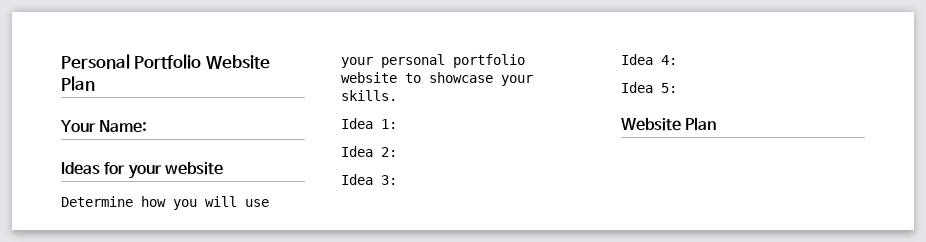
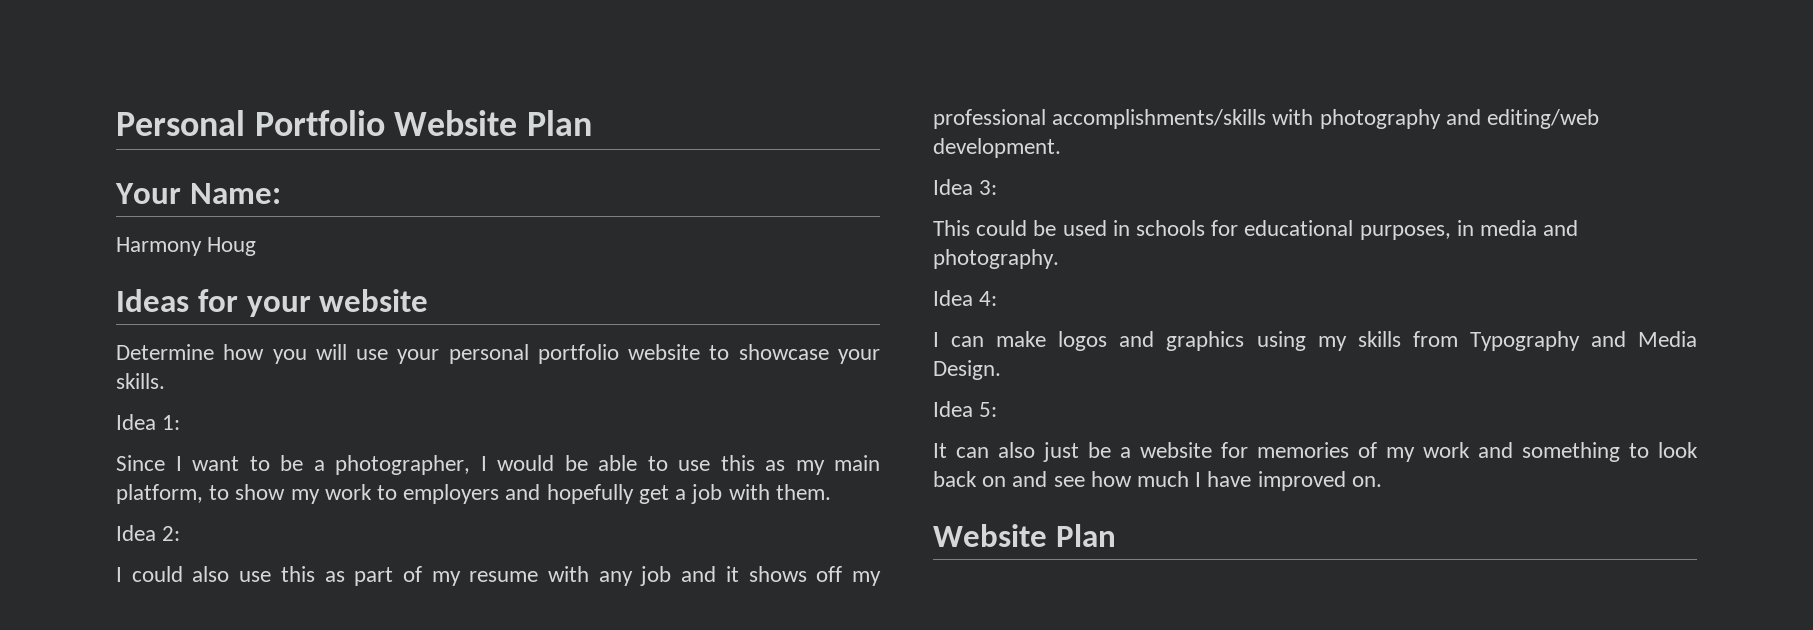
+ Harmony Houg
+ Since I want to be a photographer, I would be able to use this as my main platform, to show my work to employers and hopefully get a job with them.
  Idea 2:
+ I could also use this as part of my resume with any job and it shows off my professional accomplishments/skills with photography and editing/web development.
  Idea 3:
+ This could be used in schools for educational purposes, in media and photography.
  Idea 4:
+ I can make logos and graphics using my skills from Typography and Media Design.
  Idea 5:
+ It can also just be a website for memories of my work and something to look back on and see how much I have improved on.

